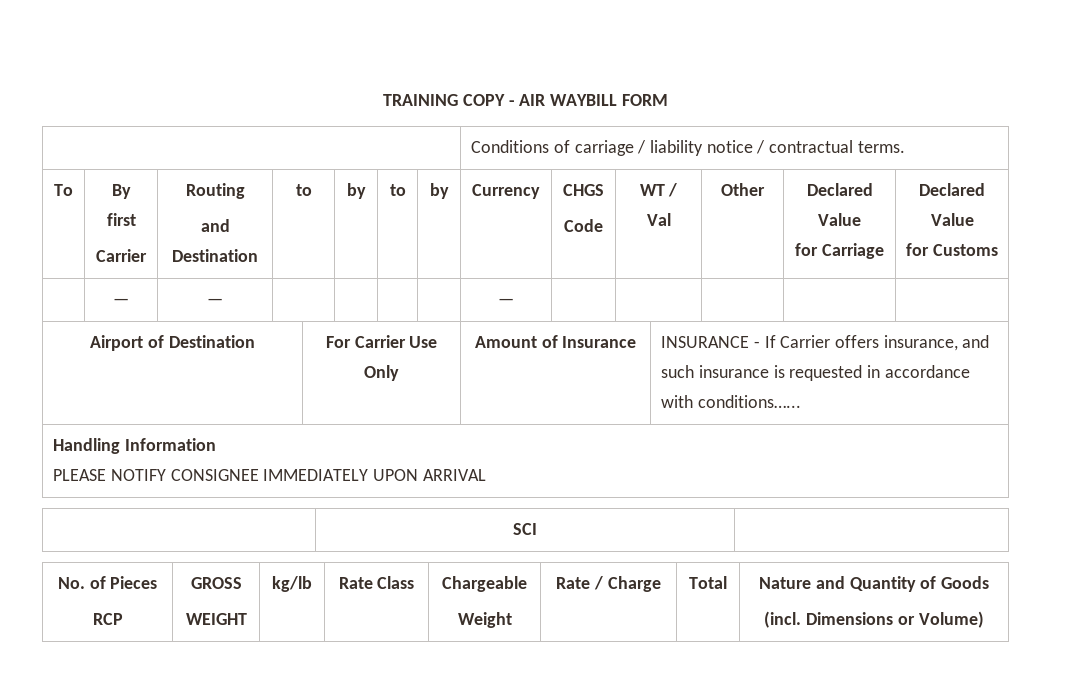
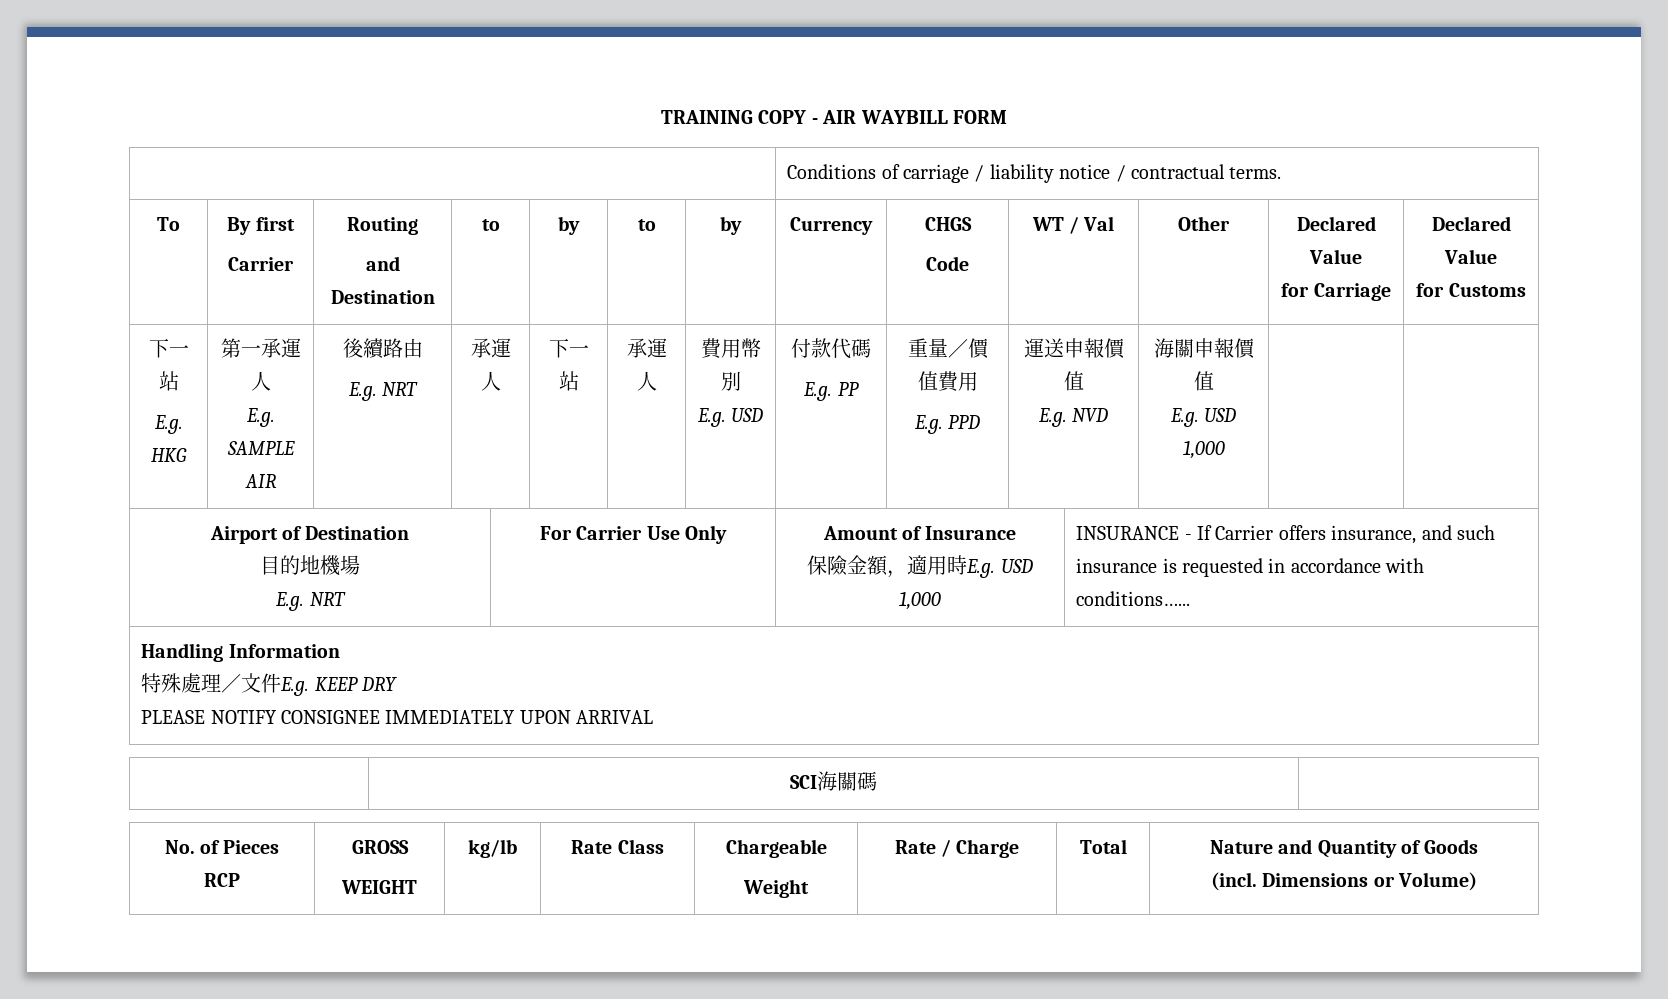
  To | By first
  Carrier | Routing
  and Destination | to | by | to | by | Currency | CHGS
  Code | WT / Val | Other | Declared Value
  for Carriage | Declared Value
  for Customs
- | — | — | | | | | —
+ 下一站
+ E.g. HKG | 第一承運人
+ E.g. SAMPLE AIR | 後續路由
+ E.g. NRT | 承運人 | 下一站 | 承運人 | 費用幣別
+ E.g. USD | 付款代碼
+ E.g. PP | 重量／價值費用
+ E.g. PPD | 運送申報價值
+ E.g. NVD | 海關申報價值
+ E.g. USD 1,000
- Airport of Destination | For Carrier Use Only | Amount of Insurance | INSURANCE - If Carrier offers insurance, and such insurance is requested in accordance with conditions…...
+ Airport of Destination
+ 目的地機場
+ E.g. NRT | For Carrier Use Only | Amount of Insurance
+ 保險金額，適用時E.g. USD 1,000 | INSURANCE - If Carrier offers insurance, and such insurance is requested in accordance with conditions…...
  Handling Information
+ 特殊處理／文件E.g. KEEP DRY
- | SCI |
+ | SCI海關碼 |

